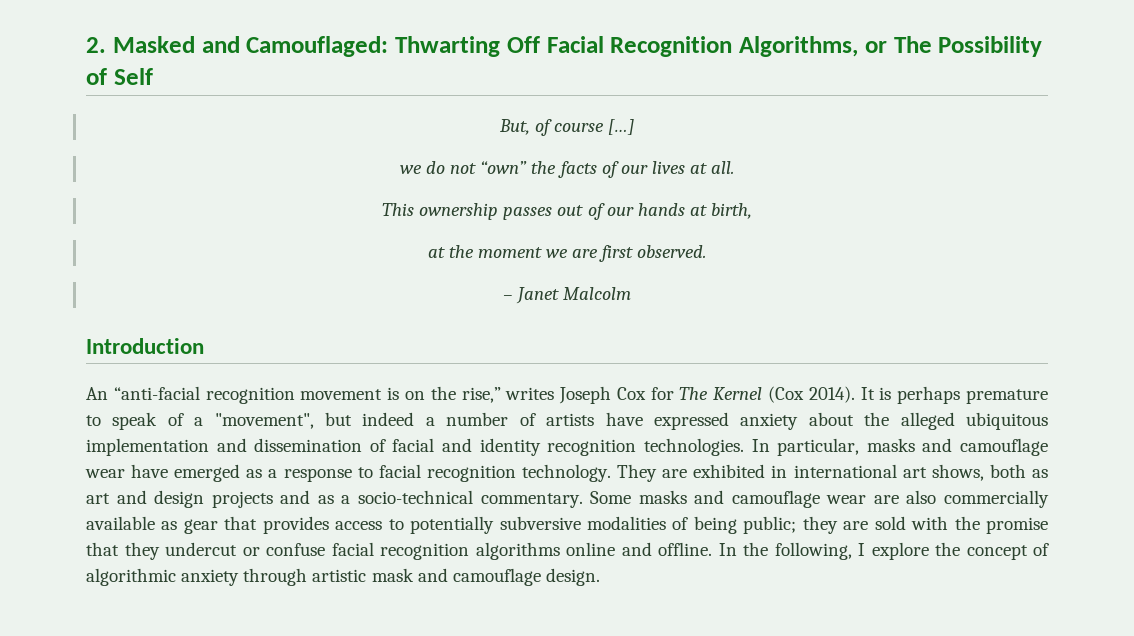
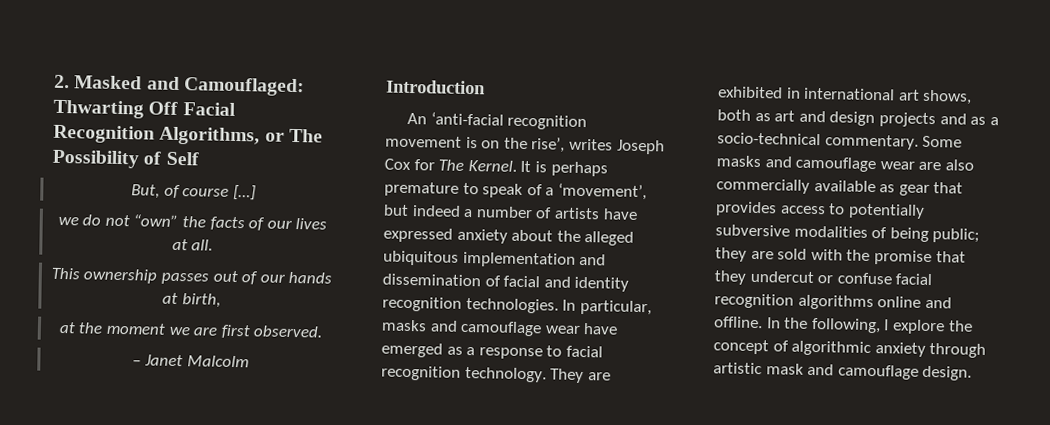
- An “anti-facial recognition movement is on the rise,” writes Joseph Cox for The Kernel (Cox 2014).
+ An ‘anti-facial recognition movement is on the rise’, writes Joseph Cox for The Kernel.
- It is perhaps premature to speak of a "movement", but indeed a number of artists have expressed anxiety about the alleged ubiquitous implementation and dissemination of facial and identity recognition technologies.
+ It is perhaps premature to speak of a ‘movement’, but indeed a number of artists have expressed anxiety about the alleged ubiquitous implementation and dissemination of facial and identity recognition technologies.

